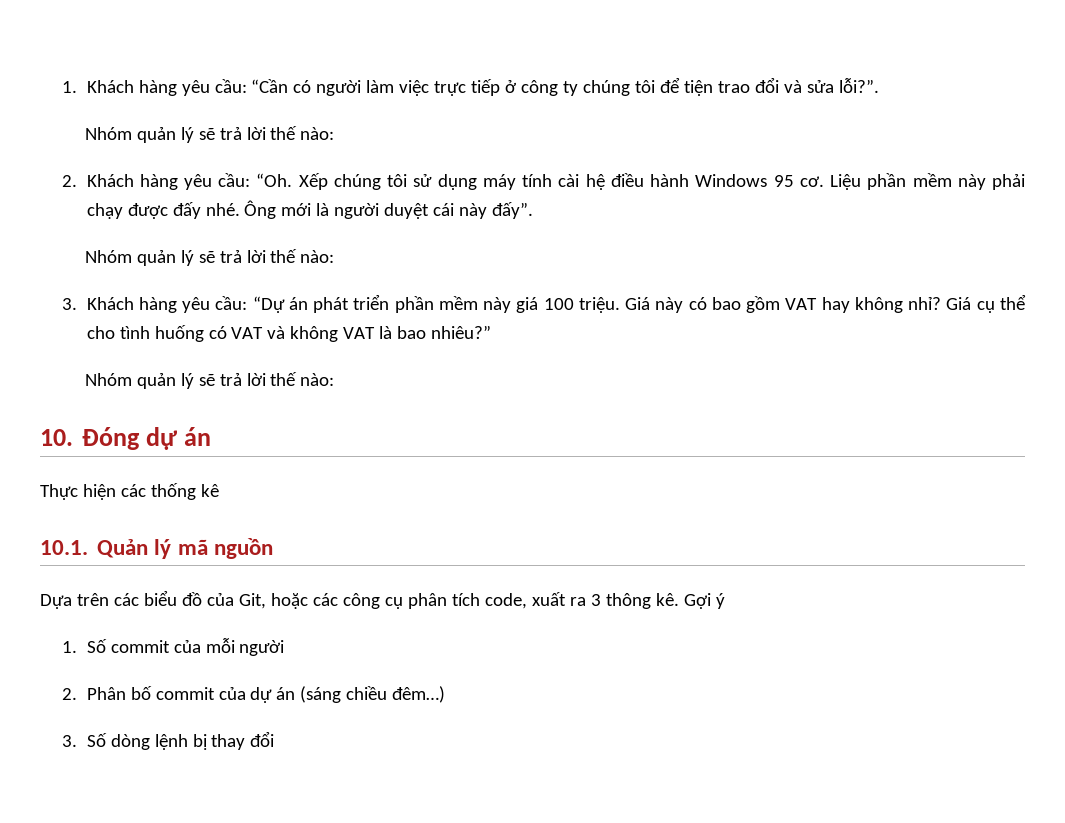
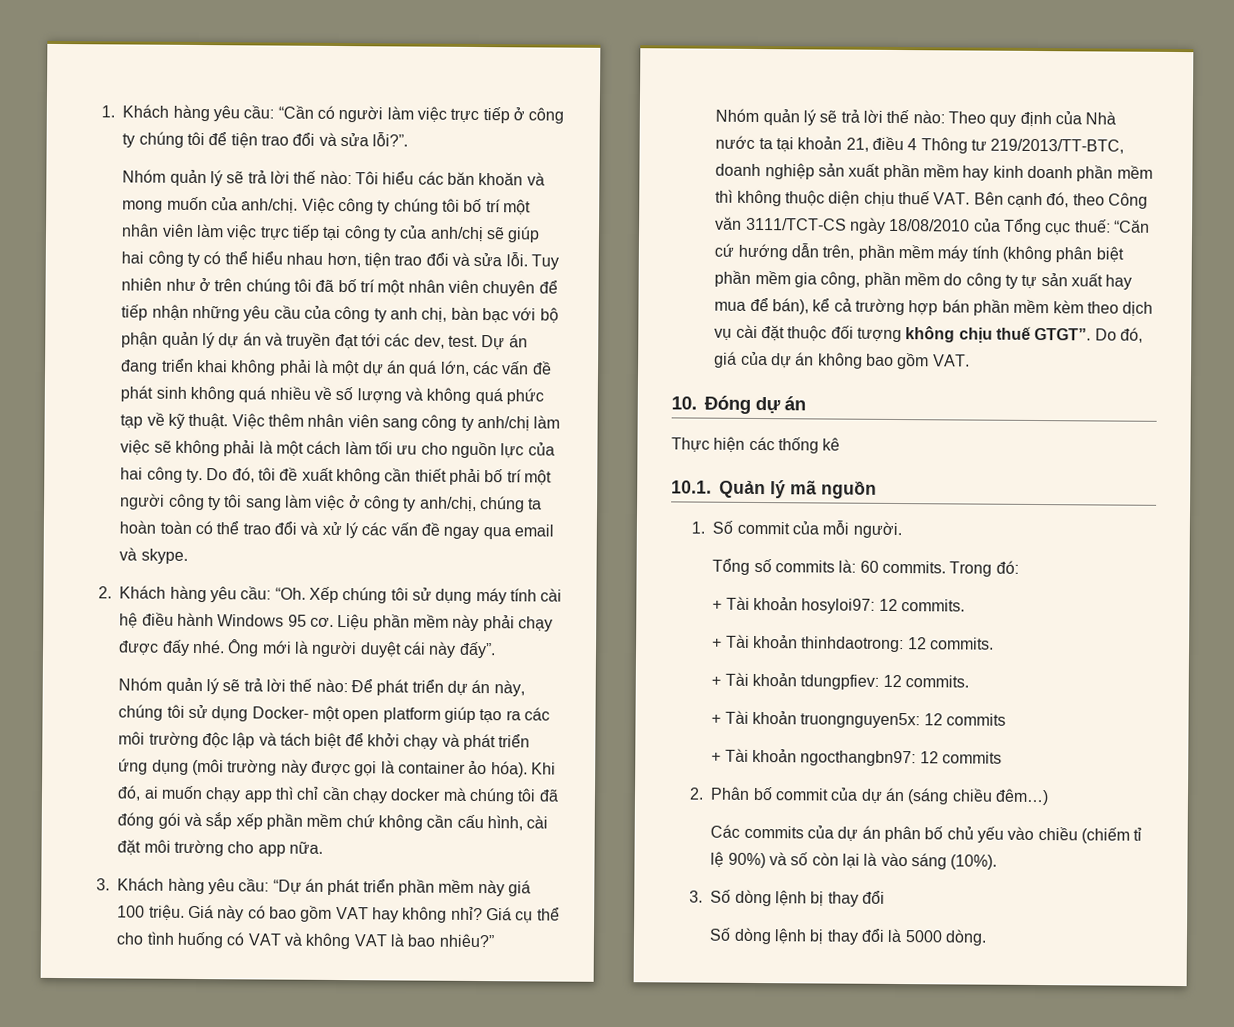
  1. Khách hàng yêu cầu: “Cần có người làm việc trực tiếp ở công ty chúng tôi để tiện trao đổi và sửa lỗi?”.
- Nhóm quản lý sẽ trả lời thế nào:
+ Nhóm quản lý sẽ trả lời thế nào: Tôi hiểu các băn khoăn và mong muốn của anh/chị. Việc công ty chúng tôi bố trí một nhân viên làm việc trực tiếp tại công ty của anh/chị sẽ giúp hai công ty có thể hiểu nhau hơn, tiện trao đổi và sửa lỗi. Tuy nhiên như ở trên chúng tôi đã bố trí một nhân viên chuyên để tiếp nhận những yêu cầu của công ty anh chị, bàn bạc với bộ phận quản lý dự án và truyền đạt tới các dev, test. Dự án đang triển khai không phải là một dự án quá lớn, các vấn đề phát sinh không quá nhiều về số lượng và không quá phức tạp về kỹ thuật. Việc thêm nhân viên sang công ty anh/chị làm việc sẽ không phải là một cách làm tối ưu cho nguồn lực của hai công ty. Do đó, tôi đề xuất không cần thiết phải bố trí một người công ty tôi sang làm việc ở công ty anh/chị, chúng ta hoàn toàn có thể trao đổi và xử lý các vấn đề ngay qua email và skype.
  Ông mới là người duyệt cái này đấy”.
- Nhóm quản lý sẽ trả lời thế nào:
+ Nhóm quản lý sẽ trả lời thế nào: Để phát triển dự án này, chúng tôi sử dụng Docker- một open platform giúp tạo ra các môi trường độc lập và tách biệt để khởi chạy và phát triển ứng dụng (môi trường này được gọi là container ảo hóa). Khi đó, ai muốn chạy app thì chỉ cần chạy docker mà chúng tôi đã đóng gói và sắp xếp phần mềm chứ không cần cấu hình, cài đặt môi trường cho app nữa.
  Giá cụ thể cho tình huống có VAT và không VAT là bao nhiêu?”
- Nhóm quản lý sẽ trả lời thế nào:
+ Nhóm quản lý sẽ trả lời thế nào: Theo quy định của Nhà nước ta tại khoản 21, điều 4 Thông tư 219/2013/TT-BTC, doanh nghiệp sản xuất phần mềm hay kinh doanh phần mềm thì không thuộc diện chịu thuế VAT. Bên cạnh đó, theo Công văn 3111/TCT-CS ngày 18/08/2010 của Tổng cục thuế: “Căn cứ hướng dẫn trên, phần mềm máy tính (không phân biệt phần mềm gia công, phần mềm do công ty tự sản xuất hay mua để bán), kể cả trường hợp bán phần mềm kèm theo dịch vụ cài đặt thuộc đối tượng không chịu thuế GTGT”. Do đó, giá của dự án không bao gồm VAT.
- Dựa trên các biểu đồ của Git, hoặc các công cụ phân tích code, xuất ra 3 thông kê. Gợi ý
- 1. Số commit của mỗi người
+ 1. Số commit của mỗi người.
+ Tổng số commits là: 60 commits. Trong đó:
+ + Tài khoản hosyloi97: 12 commits.
+ + Tài khoản thinhdaotrong: 12 commits.
+ + Tài khoản tdungpfiev: 12 commits.
+ + Tài khoản truongnguyen5x: 12 commits
+ + Tài khoản ngocthangbn97: 12 commits
+ Các commits của dự án phân bố chủ yếu vào chiều (chiếm tỉ lệ 90%) và số còn lại là vào sáng (10%).
+ Số dòng lệnh bị thay đổi là 5000 dòng.

